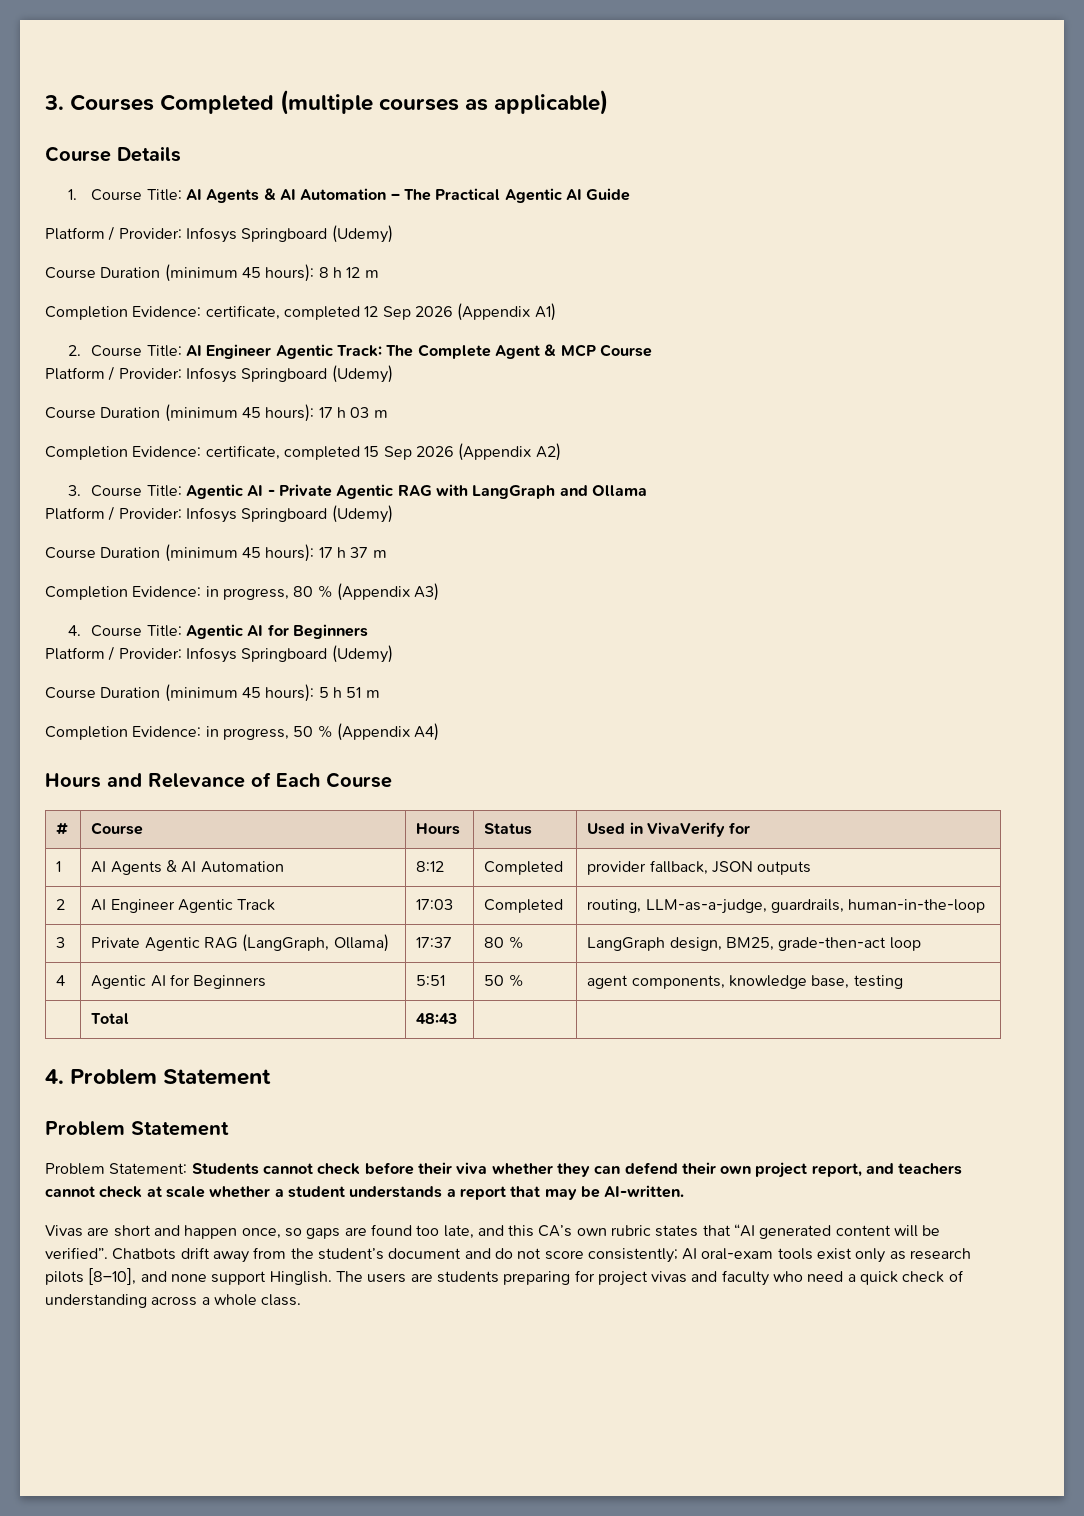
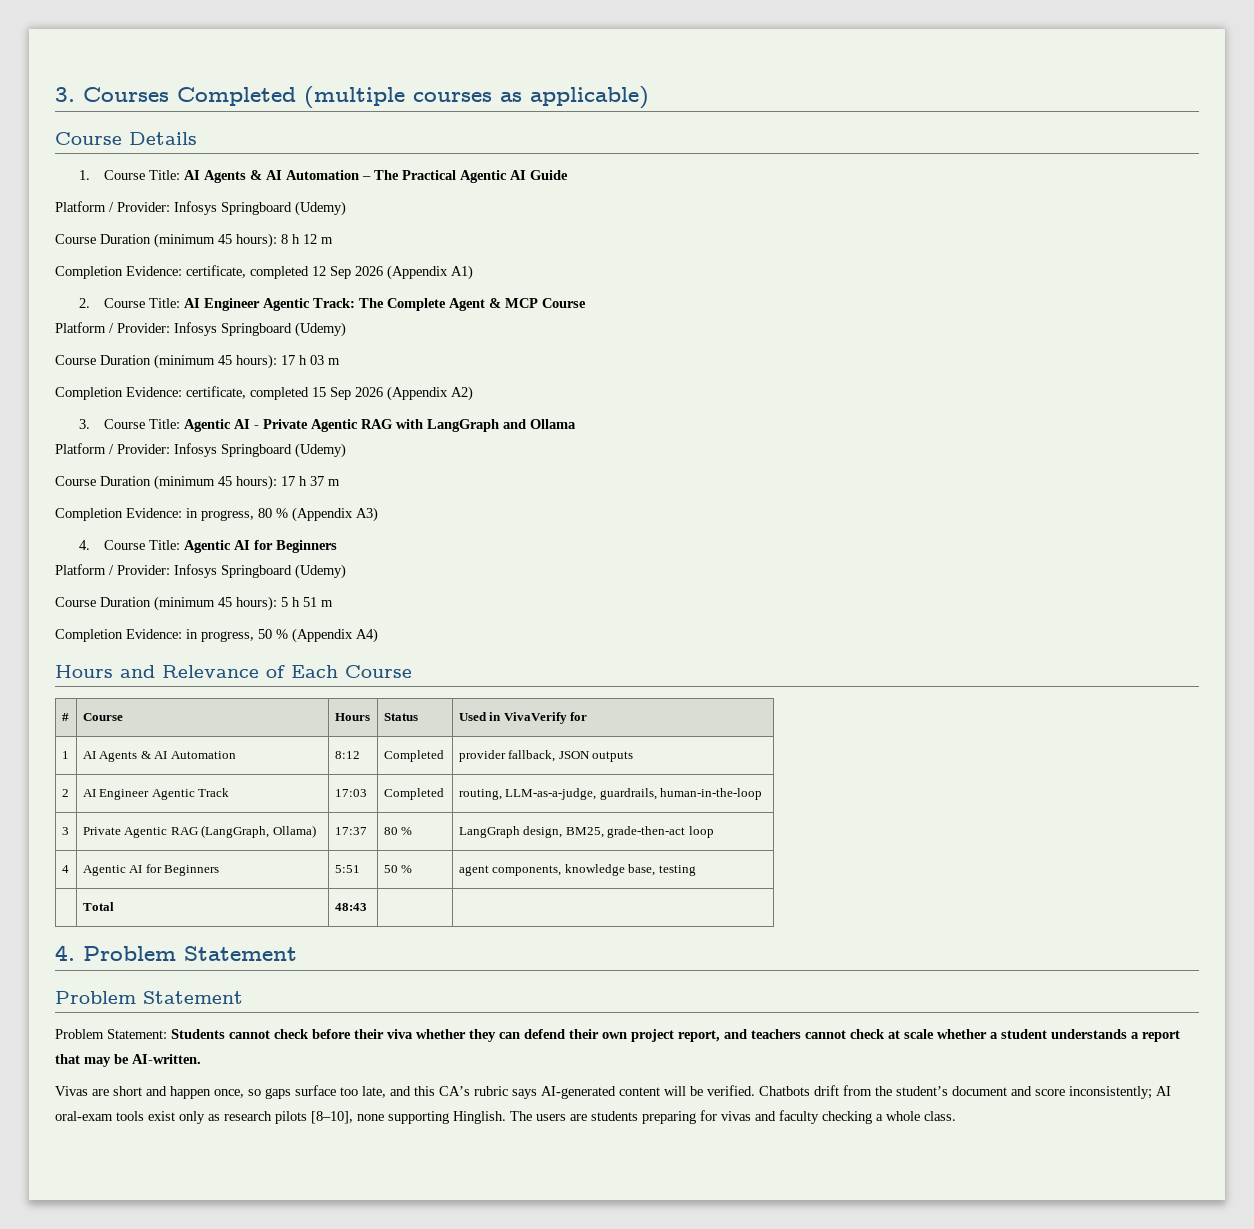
- Vivas are short and happen once, so gaps are found too late, and this CA’s own rubric states that “AI generated content will be verified”.
+ Vivas are short and happen once, so gaps surface too late, and this CA’s rubric says AI-generated content will be verified.
- Chatbots drift away from the student’s document and do not score consistently; AI oral-exam tools exist only as research pilots [8–10], and none support Hinglish.
+ Chatbots drift from the student’s document and score inconsistently; AI oral-exam tools exist only as research pilots [8–10], none supporting Hinglish.
- The users are students preparing for project vivas and faculty who need a quick check of understanding across a whole class.
+ The users are students preparing for vivas and faculty checking a whole class.

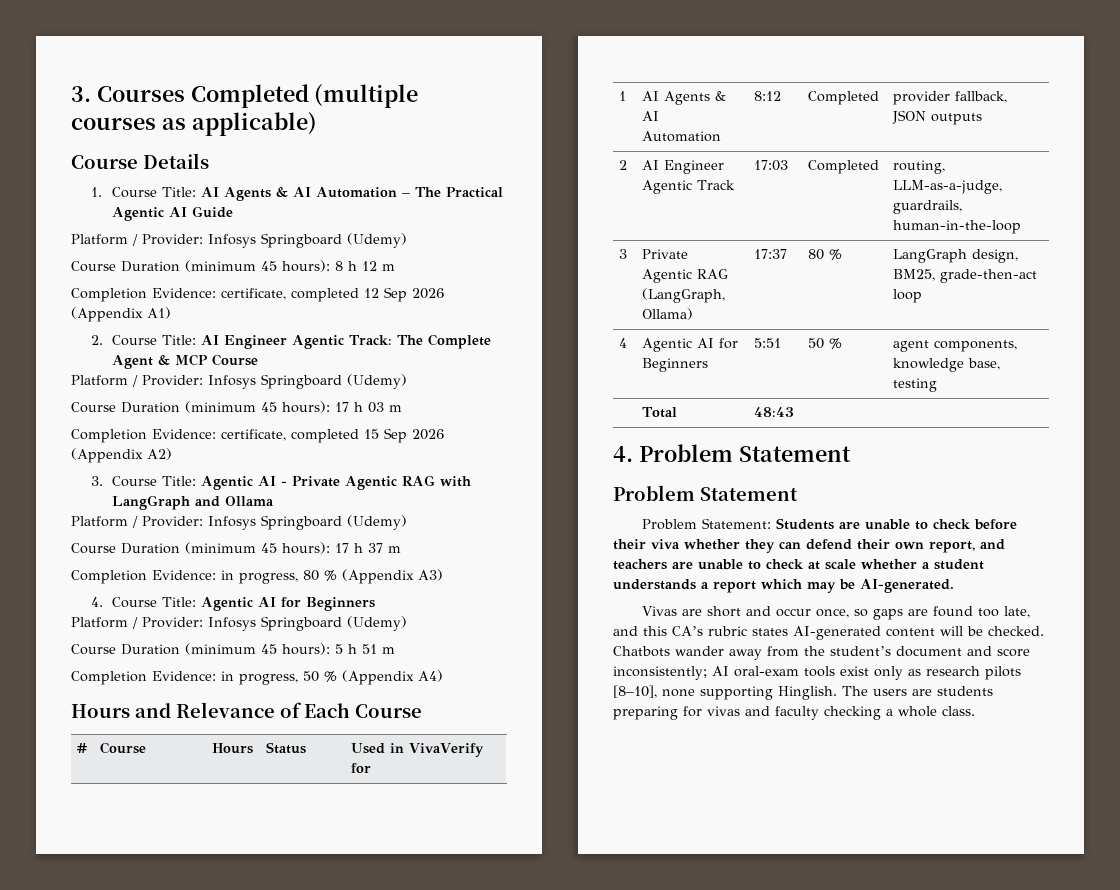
- Problem Statement: Students cannot check before their viva whether they can defend their own project report, and teachers cannot check at scale whether a student understands a report that may be AI-written.
+ Problem Statement: Students are unable to check before their viva whether they can defend their own report, and teachers are unable to check at scale whether a student understands a report which may be AI-generated.
- Vivas are short and happen once, so gaps surface too late, and this CA’s rubric says AI-generated content will be verified. Chatbots drift from the student’s document and score inconsistently; AI oral-exam tools exist only as research pilots [8–10], none supporting Hinglish.
+ Vivas are short and occur once, so gaps are found too late, and this CA’s rubric states AI-generated content will be checked. Chatbots wander away from the student’s document and score inconsistently; AI oral-exam tools exist only as research pilots [8–10], none supporting Hinglish.

